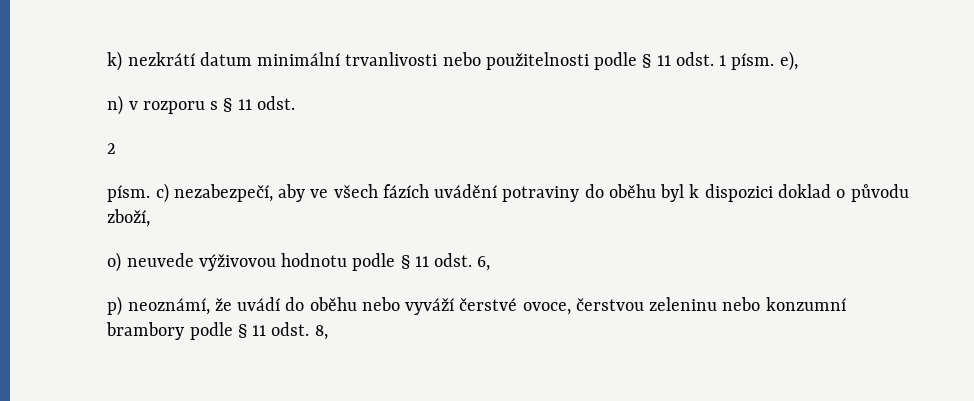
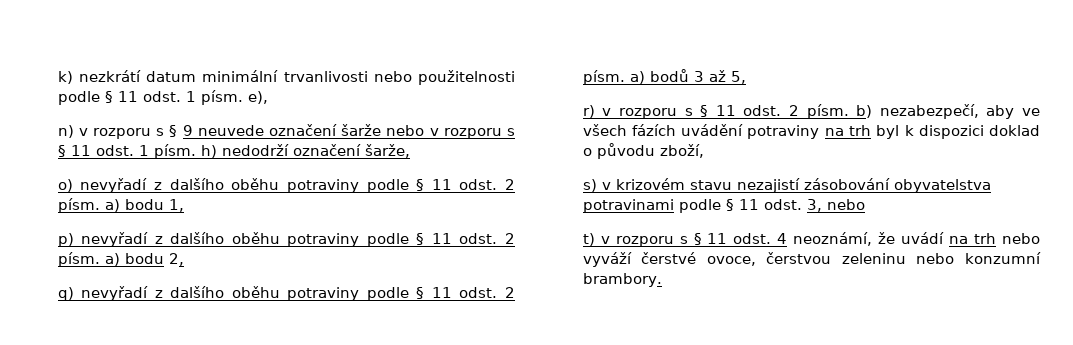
- n) v rozporu s § 11 odst.
- 2
- písm. c) nezabezpečí, aby ve všech fázích uvádění potraviny do oběhu byl k dispozici doklad o původu zboží,
+ n) v rozporu s § 9 neuvede označení šarže nebo v rozporu s § 11 odst. 1 písm. h) nedodrží označení šarže,
+ o) nevyřadí z dalšího oběhu potraviny podle § 11 odst. 2 písm. a) bodu 1,
+ p) nevyřadí z dalšího oběhu potraviny podle § 11 odst. 2 písm. a) bodu 2,
+ q) nevyřadí z dalšího oběhu potraviny podle § 11 odst. 2 písm. a) bodů 3 až 5,
+ r) v rozporu s § 11 odst. 2 písm. b) nezabezpečí, aby ve všech fázích uvádění potraviny na trh byl k dispozici doklad o původu zboží,
- o) neuvede výživovou hodnotu podle § 11 odst. 6,
- p) neoznámí, že uvádí do oběhu nebo vyváží čerstvé ovoce, čerstvou zeleninu nebo konzumní brambory podle § 11 odst. 8,
+ s) v krizovém stavu nezajistí zásobování obyvatelstva potravinami podle § 11 odst. 3, nebo
+ t) v rozporu s § 11 odst. 4 neoznámí, že uvádí na trh nebo vyváží čerstvé ovoce, čerstvou zeleninu nebo konzumní brambory.

